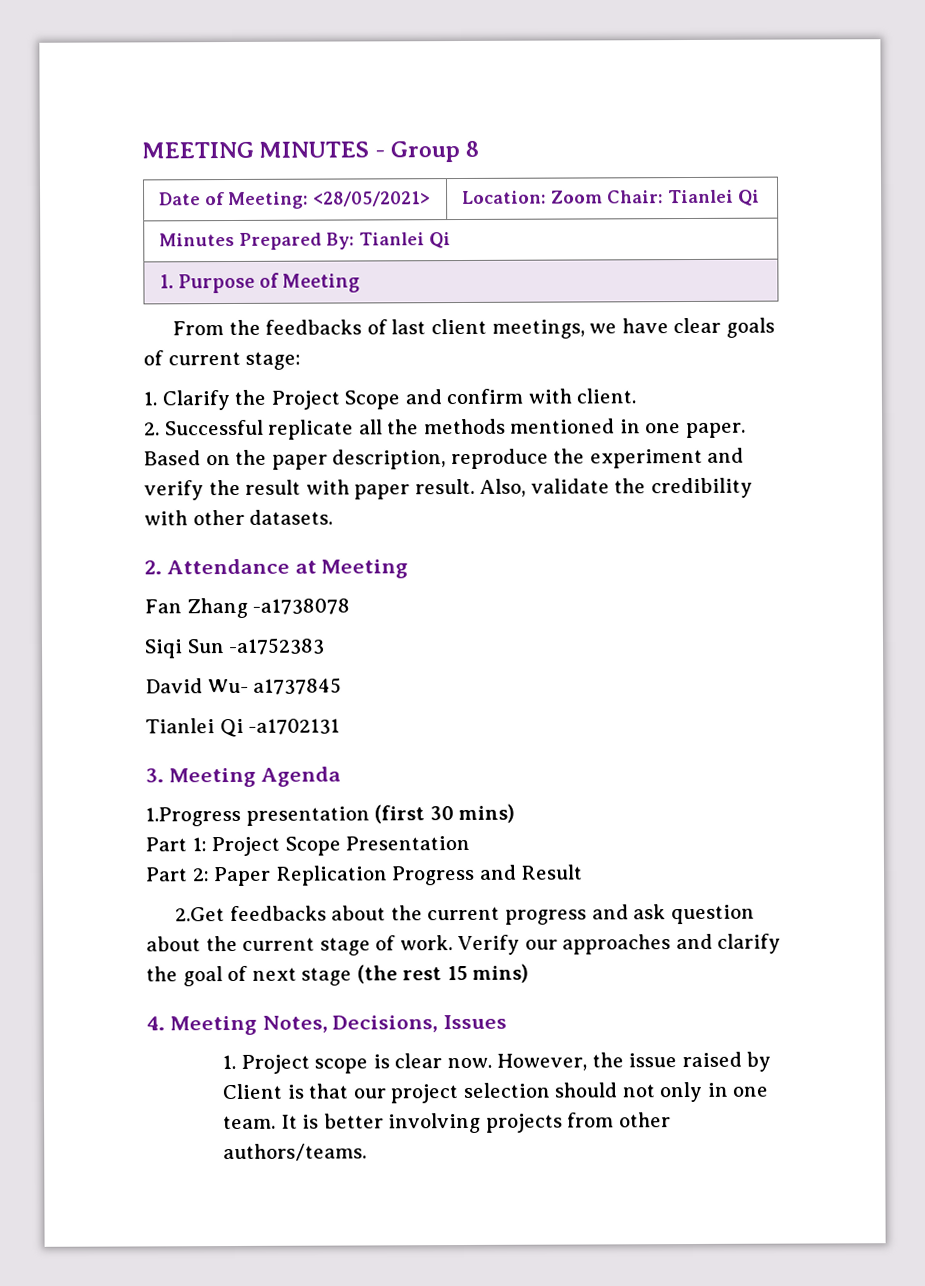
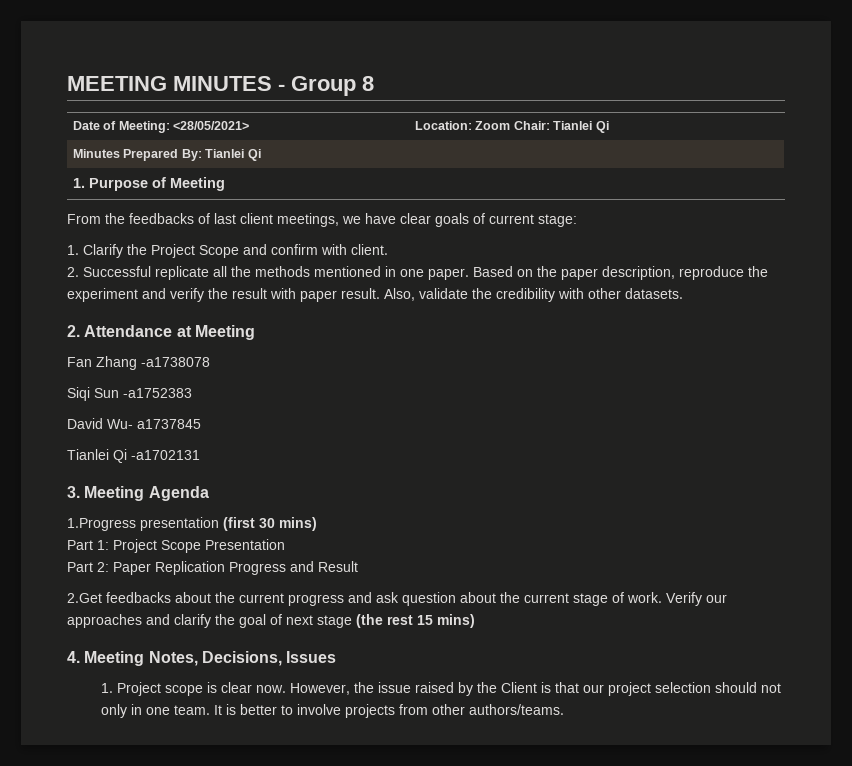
- However, the issue raised by Client is that our project selection should not only in one team.
+ However, the issue raised by the Client is that our project selection should not only in one team.
- It is better involving projects from other authors/teams.
+ It is better to involve projects from other authors/teams.

